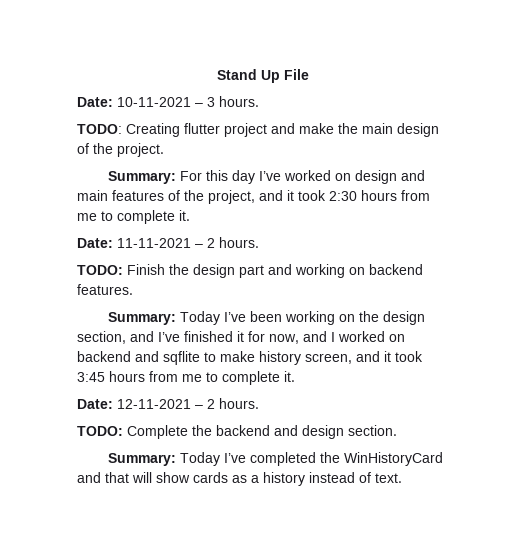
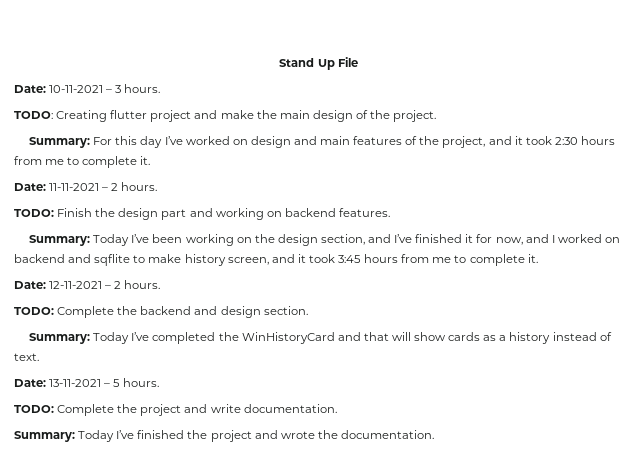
+ Date: 13-11-2021 – 5 hours.
+ TODO: Complete the project and write documentation.
+ Summary: Today I’ve finished the project and wrote the documentation.

